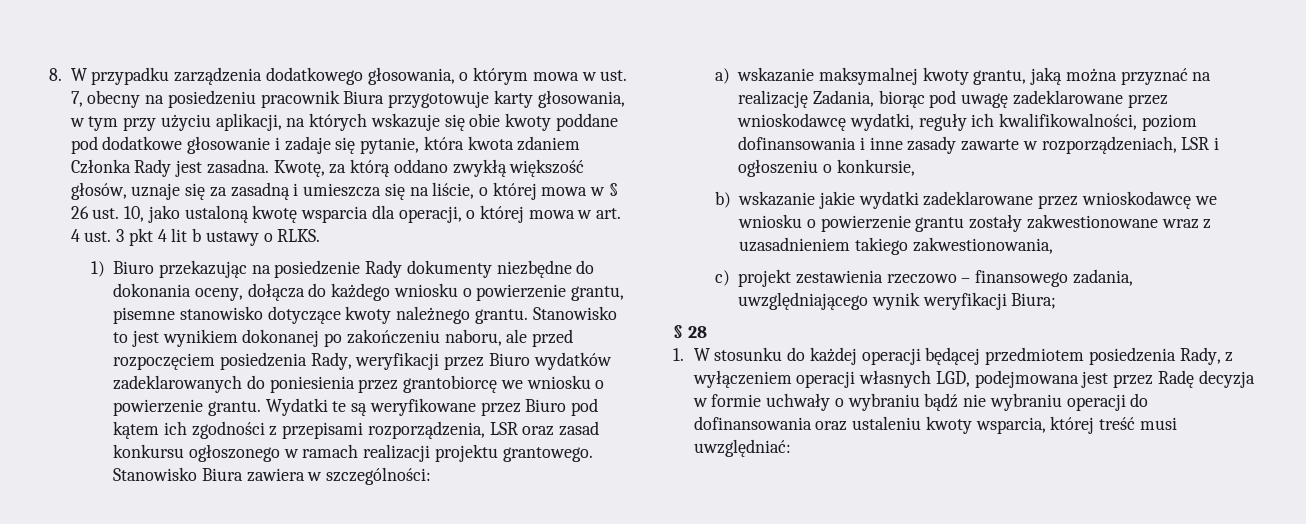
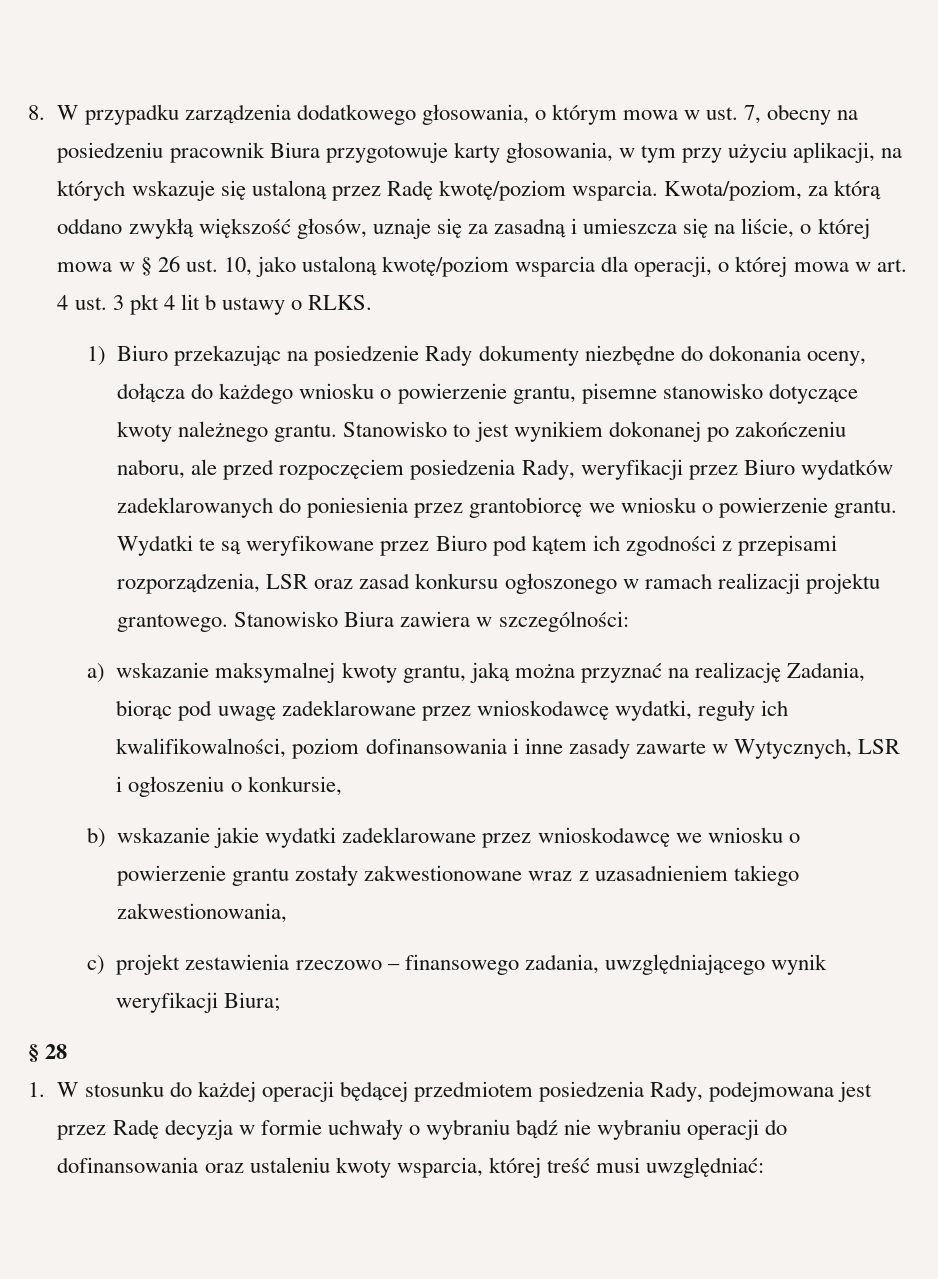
- 8. W przypadku zarządzenia dodatkowego głosowania, o którym mowa w ust. 7, obecny na posiedzeniu pracownik Biura przygotowuje karty głosowania, w tym przy użyciu aplikacji, na których wskazuje się obie kwoty poddane pod dodatkowe głosowanie i zadaje się pytanie, która kwota zdaniem Członka Rady jest zasadna. Kwotę, za którą oddano zwykłą większość głosów, uznaje się za zasadną i umieszcza się na liście, o której mowa w § 26 ust. 10, jako ustaloną kwotę wsparcia dla operacji, o której mowa w art. 4 ust. 3 pkt 4 lit b ustawy o RLKS.
+ 8. W przypadku zarządzenia dodatkowego głosowania, o którym mowa w ust. 7, obecny na posiedzeniu pracownik Biura przygotowuje karty głosowania, w tym przy użyciu aplikacji, na których wskazuje się ustaloną przez Radę kwotę/poziom wsparcia. Kwota/poziom, za którą oddano zwykłą większość głosów, uznaje się za zasadną i umieszcza się na liście, o której mowa w § 26 ust. 10, jako ustaloną kwotę/poziom wsparcia dla operacji, o której mowa w art. 4 ust. 3 pkt 4 lit b ustawy o RLKS.
- a) wskazanie maksymalnej kwoty grantu, jaką można przyznać na realizację Zadania, biorąc pod uwagę zadeklarowane przez wnioskodawcę wydatki, reguły ich kwalifikowalności, poziom dofinansowania i inne zasady zawarte w rozporządzeniach, LSR i ogłoszeniu o konkursie,
+ a) wskazanie maksymalnej kwoty grantu, jaką można przyznać na realizację Zadania, biorąc pod uwagę zadeklarowane przez wnioskodawcę wydatki, reguły ich kwalifikowalności, poziom dofinansowania i inne zasady zawarte w Wytycznych, LSR i ogłoszeniu o konkursie,
- 1. W stosunku do każdej operacji będącej przedmiotem posiedzenia Rady, z wyłączeniem operacji własnych LGD, podejmowana jest przez Radę decyzja w formie uchwały o wybraniu bądź nie wybraniu operacji do dofinansowania oraz ustaleniu kwoty wsparcia, której treść musi uwzględniać:
+ 1. W stosunku do każdej operacji będącej przedmiotem posiedzenia Rady, podejmowana jest przez Radę decyzja w formie uchwały o wybraniu bądź nie wybraniu operacji do dofinansowania oraz ustaleniu kwoty wsparcia, której treść musi uwzględniać:

